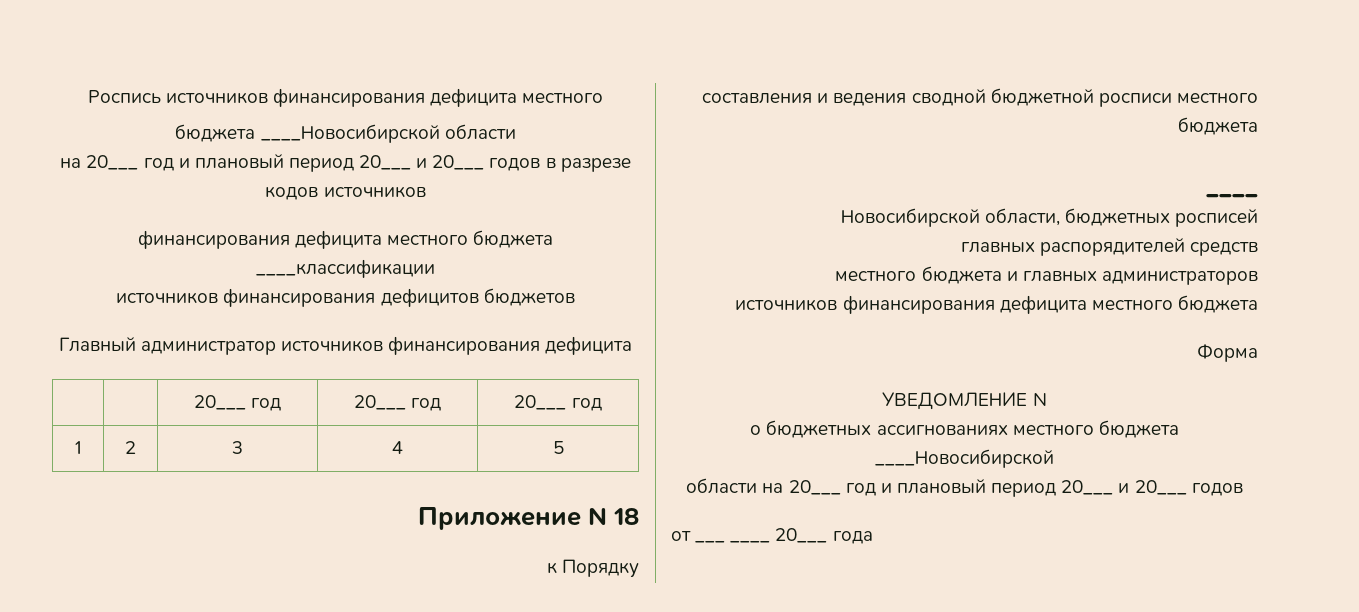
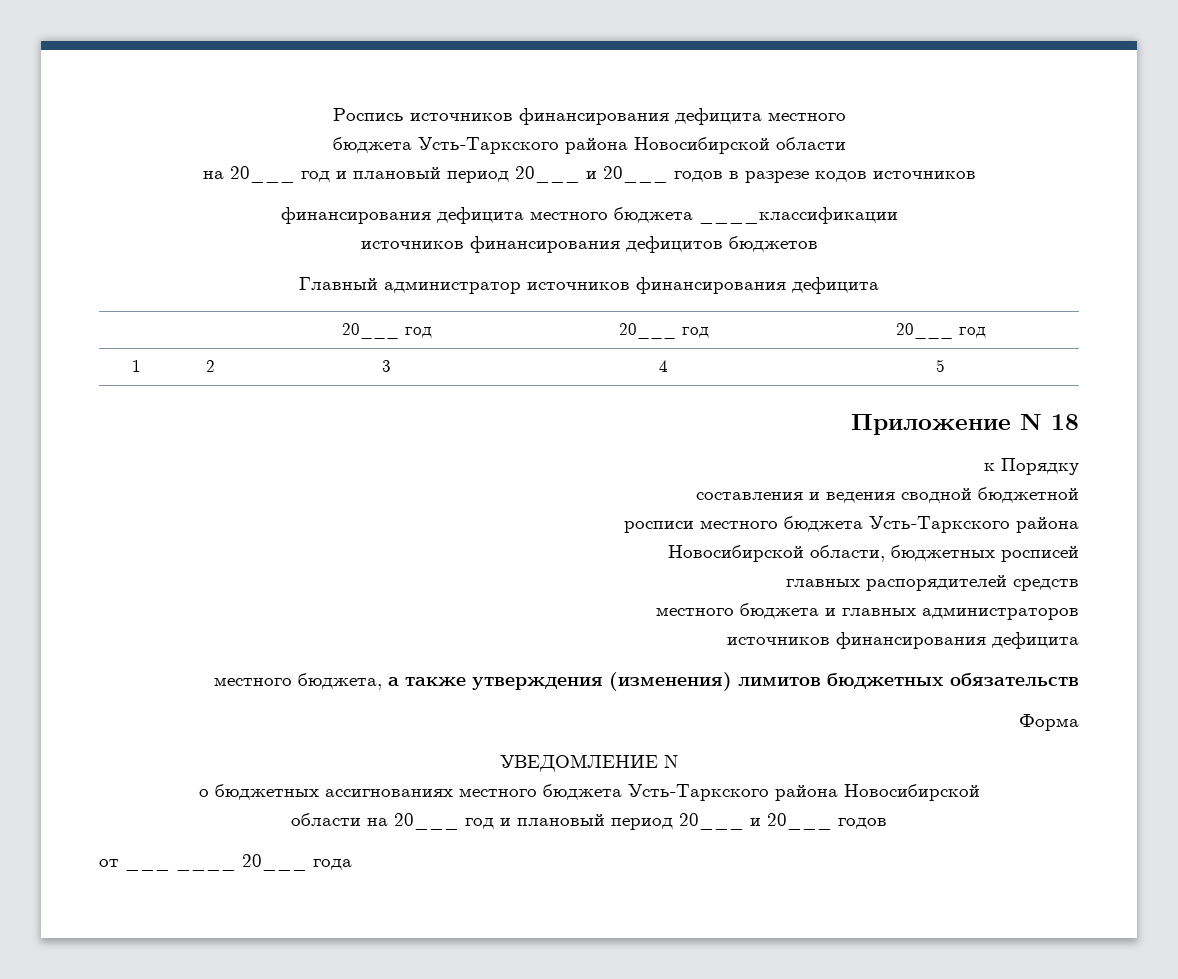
- бюджета ____Новосибирской области
+ бюджета Усть-Таркского района Новосибирской области
- составления и ведения сводной бюджетной росписи местного бюджета
- ____
+ составления и ведения сводной бюджетной
+ росписи местного бюджета Усть-Таркского района
  местного бюджета и главных администраторов
- источников финансирования дефицита местного бюджета
+ источников финансирования дефицита
+ местного бюджета, а также утверждения (изменения) лимитов бюджетных обязательств
- о бюджетных ассигнованиях местного бюджета ____Новосибирской
+ о бюджетных ассигнованиях местного бюджета Усть-Таркского района Новосибирской

